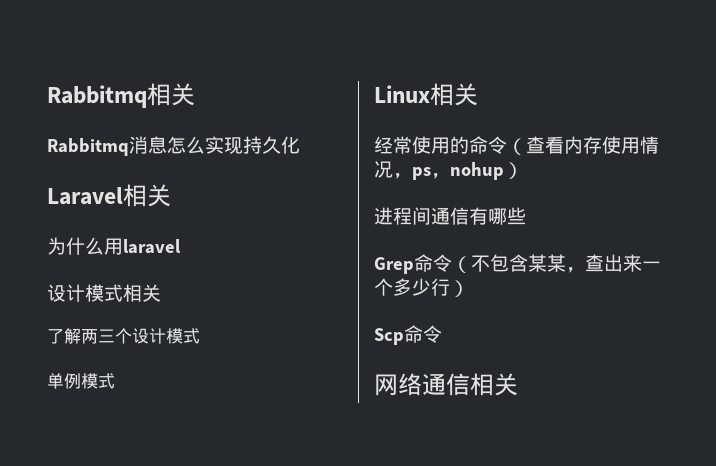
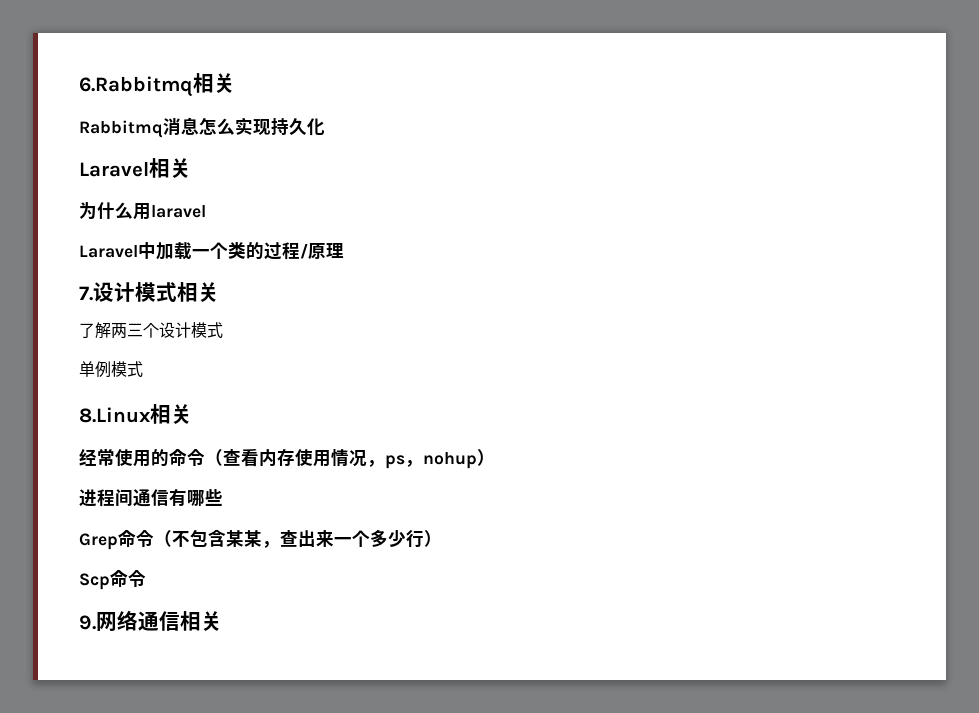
- Rabbitmq相关
+ 6.Rabbitmq相关
- 设计模式相关
+ Laravel中加载一个类的过程/原理
+ 7.设计模式相关
- Linux相关
+ 8.Linux相关
- 网络通信相关
+ 9.网络通信相关

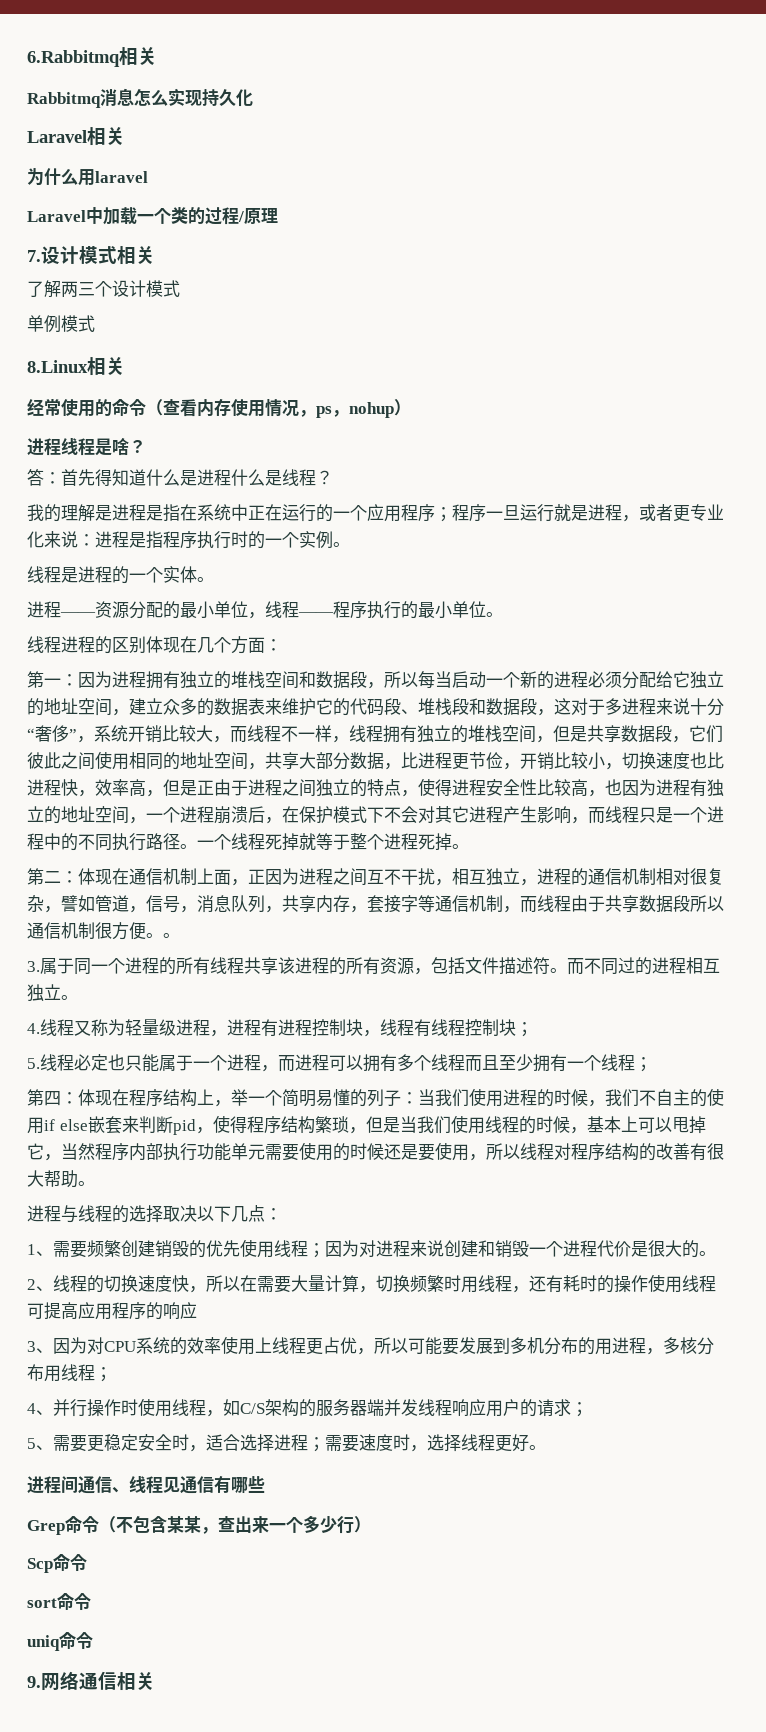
- 进程间通信有哪些
+ 进程线程是啥？
+ 答：首先得知道什么是进程什么是线程？
+ 我的理解是进程是指在系统中正在运行的一个应用程序；程序一旦运行就是进程，或者更专业化来说：进程是指程序执行时的一个实例。
+ 线程是进程的一个实体。
+ 进程——资源分配的最小单位，线程——程序执行的最小单位。
+ 线程进程的区别体现在几个方面：
+ 第一：因为进程拥有独立的堆栈空间和数据段，所以每当启动一个新的进程必须分配给它独立的地址空间，建立众多的数据表来维护它的代码段、堆栈段和数据段，这对于多进程来说十分“奢侈”，系统开销比较大，而线程不一样，线程拥有独立的堆栈空间，但是共享数据段，它们彼此之间使用相同的地址空间，共享大部分数据，比进程更节俭，开销比较小，切换速度也比进程快，效率高，但是正由于进程之间独立的特点，使得进程安全性比较高，也因为进程有独立的地址空间，一个进程崩溃后，在保护模式下不会对其它进程产生影响，而线程只是一个进程中的不同执行路径。一个线程死掉就等于整个进程死掉。
+ 第二：体现在通信机制上面，正因为进程之间互不干扰，相互独立，进程的通信机制相对很复杂，譬如管道，信号，消息队列，共享内存，套接字等通信机制，而线程由于共享数据段所以通信机制很方便。。
+ 3.属于同一个进程的所有线程共享该进程的所有资源，包括文件描述符。而不同过的进程相互独立。
+ 4.线程又称为轻量级进程，进程有进程控制块，线程有线程控制块；
+ 5.线程必定也只能属于一个进程，而进程可以拥有多个线程而且至少拥有一个线程；
+ 第四：体现在程序结构上，举一个简明易懂的列子：当我们使用进程的时候，我们不自主的使用if else嵌套来判断pid，使得程序结构繁琐，但是当我们使用线程的时候，基本上可以甩掉它，当然程序内部执行功能单元需要使用的时候还是要使用，所以线程对程序结构的改善有很大帮助。
+ 进程与线程的选择取决以下几点：
+ 1、需要频繁创建销毁的优先使用线程；因为对进程来说创建和销毁一个进程代价是很大的。
+ 2、线程的切换速度快，所以在需要大量计算，切换频繁时用线程，还有耗时的操作使用线程可提高应用程序的响应
+ 3、因为对CPU系统的效率使用上线程更占优，所以可能要发展到多机分布的用进程，多核分布用线程；
+ 4、并行操作时使用线程，如C/S架构的服务器端并发线程响应用户的请求；
+ 5、需要更稳定安全时，适合选择进程；需要速度时，选择线程更好。
+ 进程间通信、线程见通信有哪些
+ sort命令
+ uniq命令

